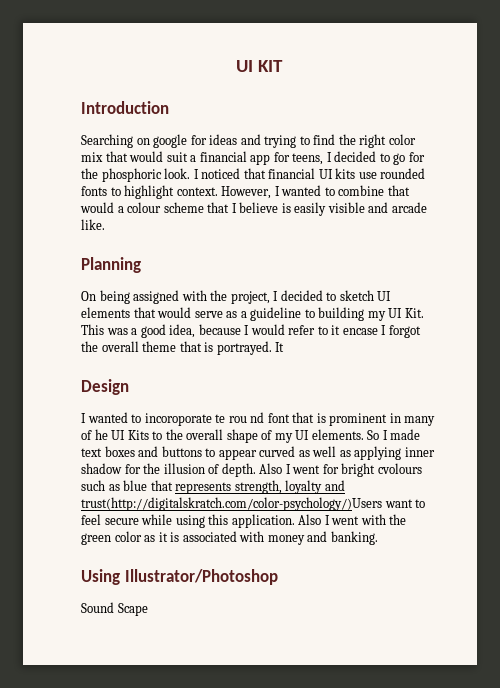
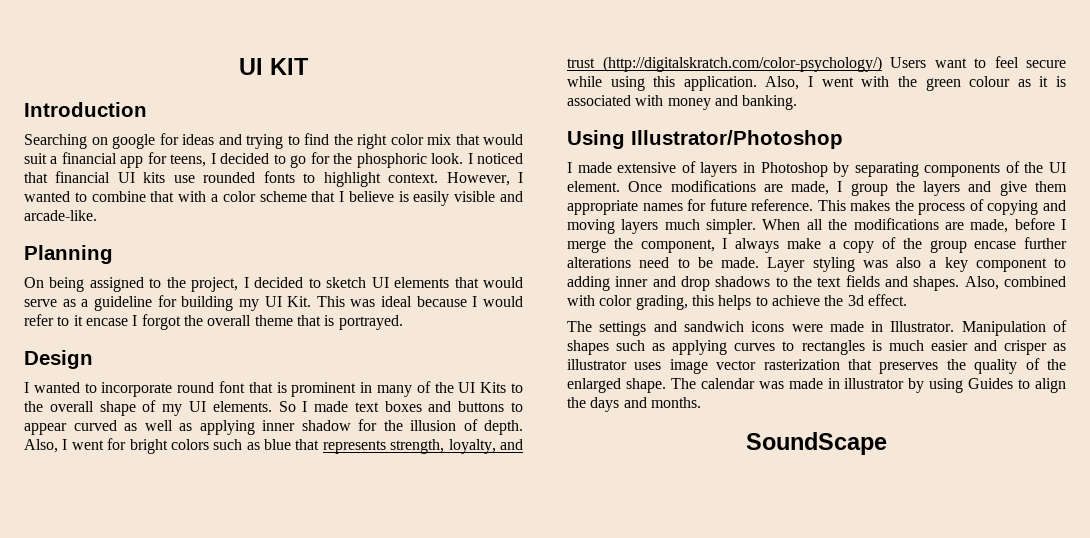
- However, I wanted to combine that would a colour scheme that I believe is easily visible and arcade like.
+ However, I wanted to combine that with a color scheme that I believe is easily visible and arcade-like.
- On being assigned with the project, I decided to sketch UI elements that would serve as a guideline to building my UI Kit. This was a good idea, because I would refer to it encase I forgot the overall theme that is portrayed. It
+ On being assigned to the project, I decided to sketch UI elements that would serve as a guideline for building my UI Kit. This was ideal because I would refer to it encase I forgot the overall theme that is portrayed.
- I wanted to incoroporate te rou nd font that is prominent in many of he UI Kits to the overall shape of my UI elements.
+ I wanted to incorporate round font that is prominent in many of the UI Kits to the overall shape of my UI elements.
- Also I went for bright cvolours such as blue that represents strength, loyalty and trust(http://digitalskratch.com/color-psychology/)Users want to feel secure while using this application.
+ Also, I went for bright colors such as blue that represents strength, loyalty, and trust (http://digitalskratch.com/color-psychology/) Users want to feel secure while using this application.
- Also I went with the green color as it is associated with money and banking.
+ Also, I went with the green colour as it is associated with money and banking.
- Sound Scape
+ I made extensive of layers in Photoshop by separating components of the UI element. Once modifications are made, I group the layers and give them appropriate names for future reference. This makes the process of copying and moving layers much simpler. When all the modifications are made, before I merge the component, I always make a copy of the group encase further alterations need to be made. Layer styling was also a key component to adding inner and drop shadows to the text fields and shapes. Also, combined with color grading, this helps to achieve the 3d effect.
+ The settings and sandwich icons were made in Illustrator. Manipulation of shapes such as applying curves to rectangles is much easier and crisper as illustrator uses image vector rasterization that preserves the quality of the enlarged shape. The calendar was made in illustrator by using Guides to align the days and months.
+ SoundScape

